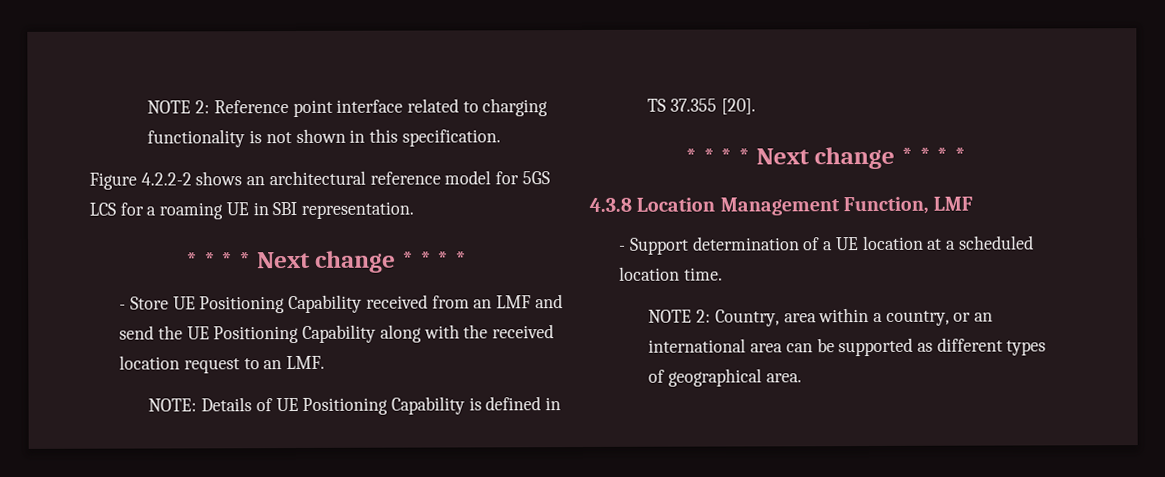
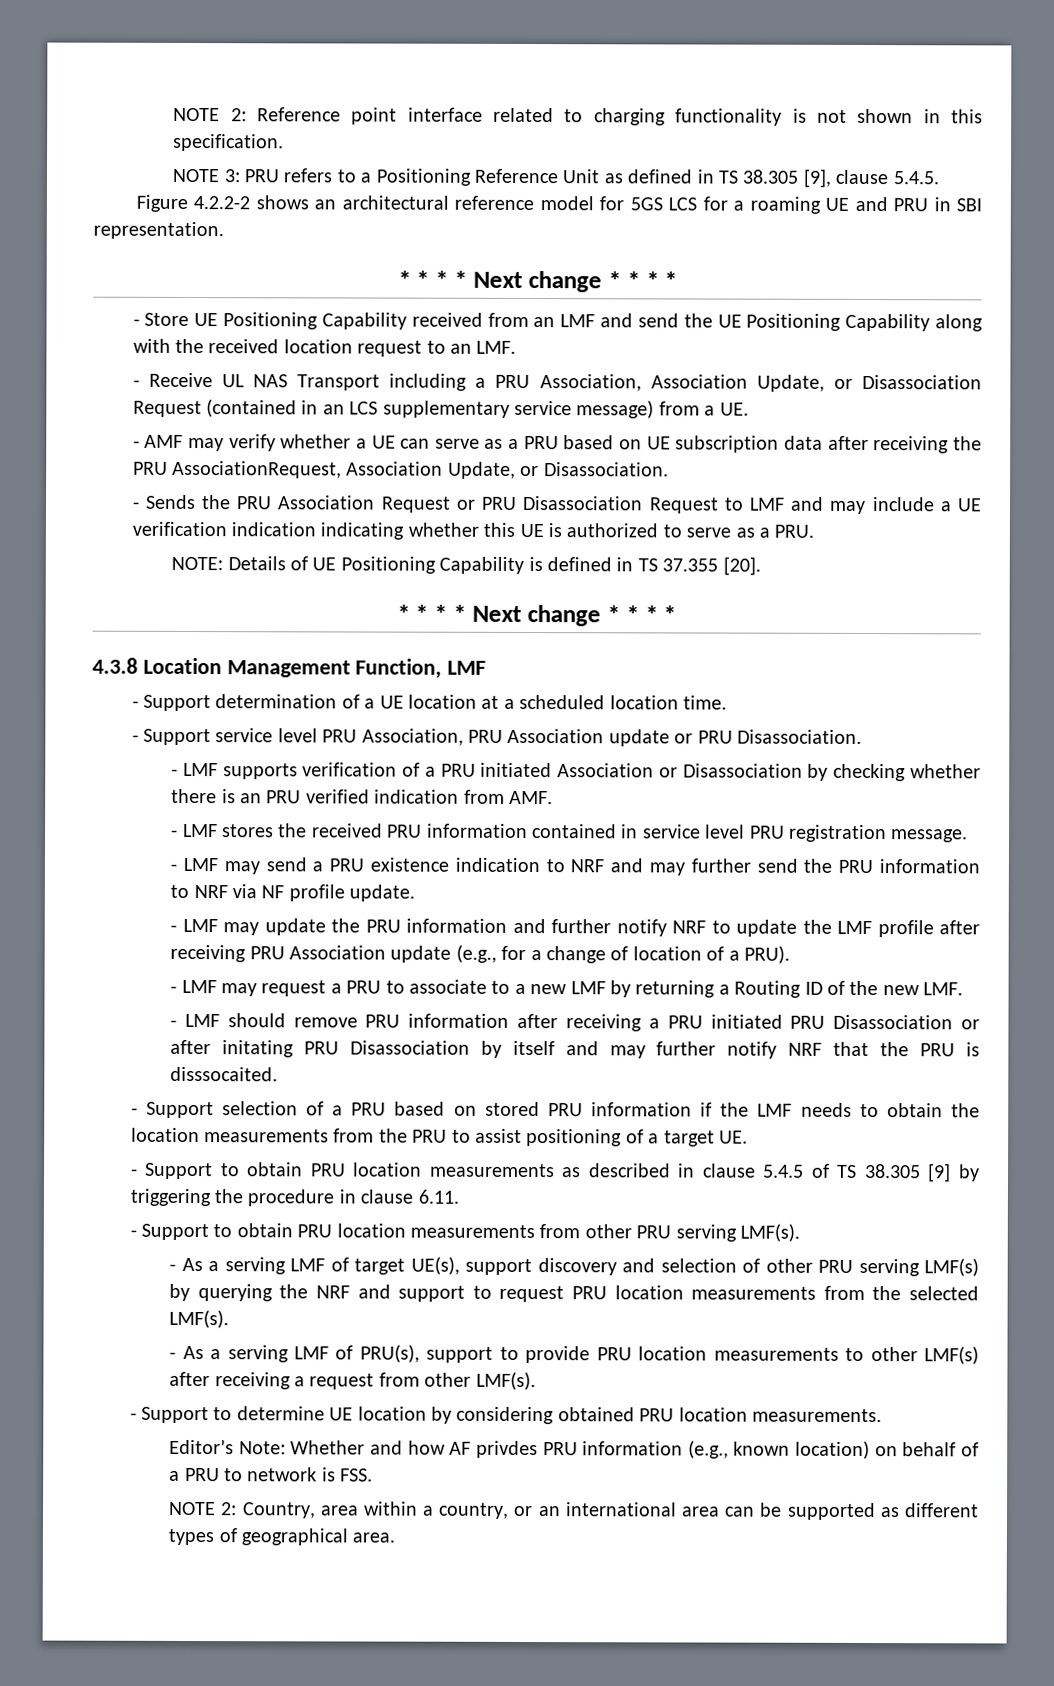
+ NOTE 3: PRU refers to a Positioning Reference Unit as defined in TS 38.305 [9], clause 5.4.5.
- Figure 4.2.2-2 shows an architectural reference model for 5GS LCS for a roaming UE in SBI representation.
+ Figure 4.2.2-2 shows an architectural reference model for 5GS LCS for a roaming UE and PRU in SBI representation.
+ - Receive UL NAS Transport including a PRU Association, Association Update, or Disassociation Request (contained in an LCS supplementary service message) from a UE.
+ - AMF may verify whether a UE can serve as a PRU based on UE subscription data after receiving the PRU AssociationRequest, Association Update, or Disassociation.
+ - Sends the PRU Association Request or PRU Disassociation Request to LMF and may include a UE verification indication indicating whether this UE is authorized to serve as a PRU.
+ - Support service level PRU Association, PRU Association update or PRU Disassociation.
+ - LMF supports verification of a PRU initiated Association or Disassociation by checking whether there is an PRU verified indication from AMF.
+ - LMF stores the received PRU information contained in service level PRU registration message.
+ - LMF may send a PRU existence indication to NRF and may further send the PRU information to NRF via NF profile update.
+ - LMF may update the PRU information and further notify NRF to update the LMF profile after receiving PRU Association update (e.g., for a change of location of a PRU).
+ - LMF may request a PRU to associate to a new LMF by returning a Routing ID of the new LMF.
+ - LMF should remove PRU information after receiving a PRU initiated PRU Disassociation or after initating PRU Disassociation by itself and may further notify NRF that the PRU is disssocaited.
+ - Support selection of a PRU based on stored PRU information if the LMF needs to obtain the location measurements from the PRU to assist positioning of a target UE.
+ - Support to obtain PRU location measurements as described in clause 5.4.5 of TS 38.305 [9] by triggering the procedure in clause 6.11.
+ - Support to obtain PRU location measurements from other PRU serving LMF(s).
+ - As a serving LMF of target UE(s), support discovery and selection of other PRU serving LMF(s) by querying the NRF and support to request PRU location measurements from the selected LMF(s).
+ - As a serving LMF of PRU(s), support to provide PRU location measurements to other LMF(s) after receiving a request from other LMF(s).
+ - Support to determine UE location by considering obtained PRU location measurements.
+ Editor’s Note: Whether and how AF privdes PRU information (e.g., known location) on behalf of a PRU to network is FSS.

